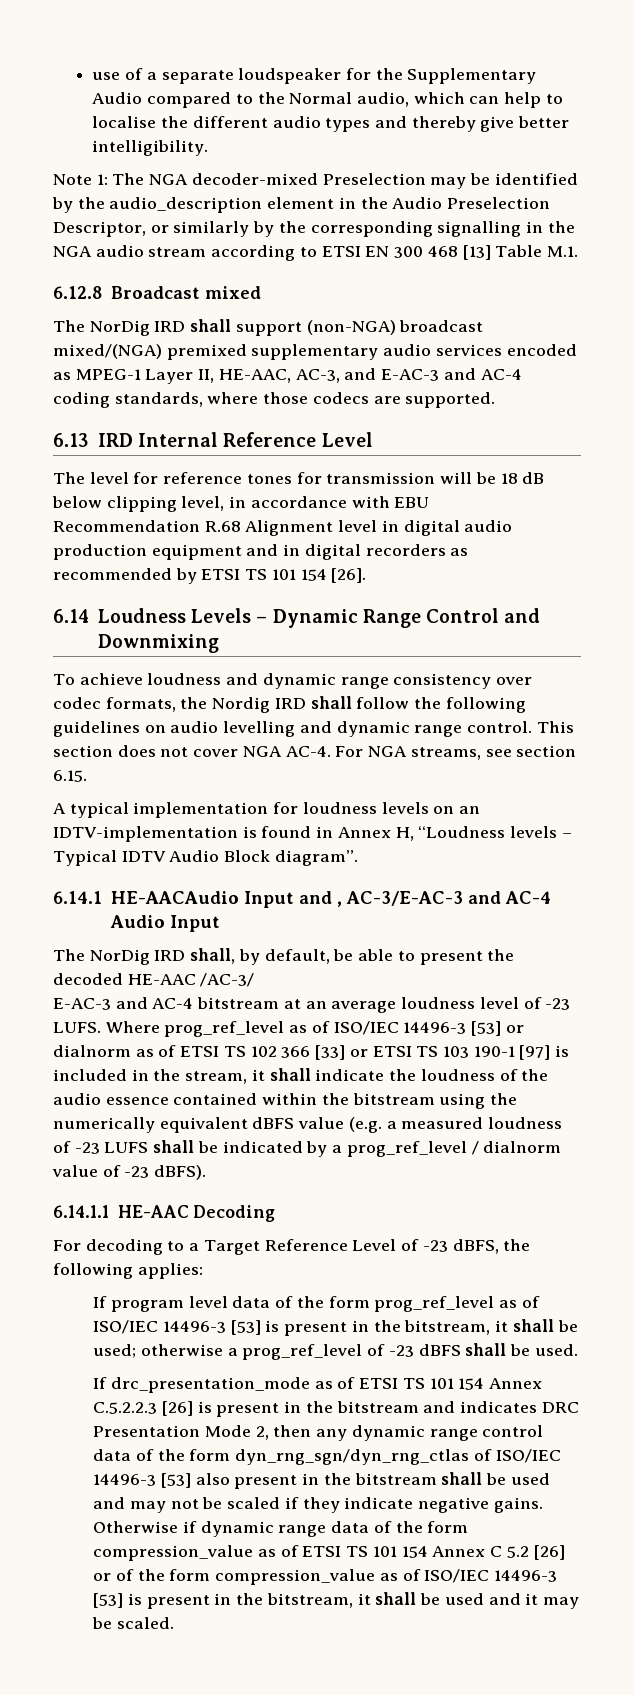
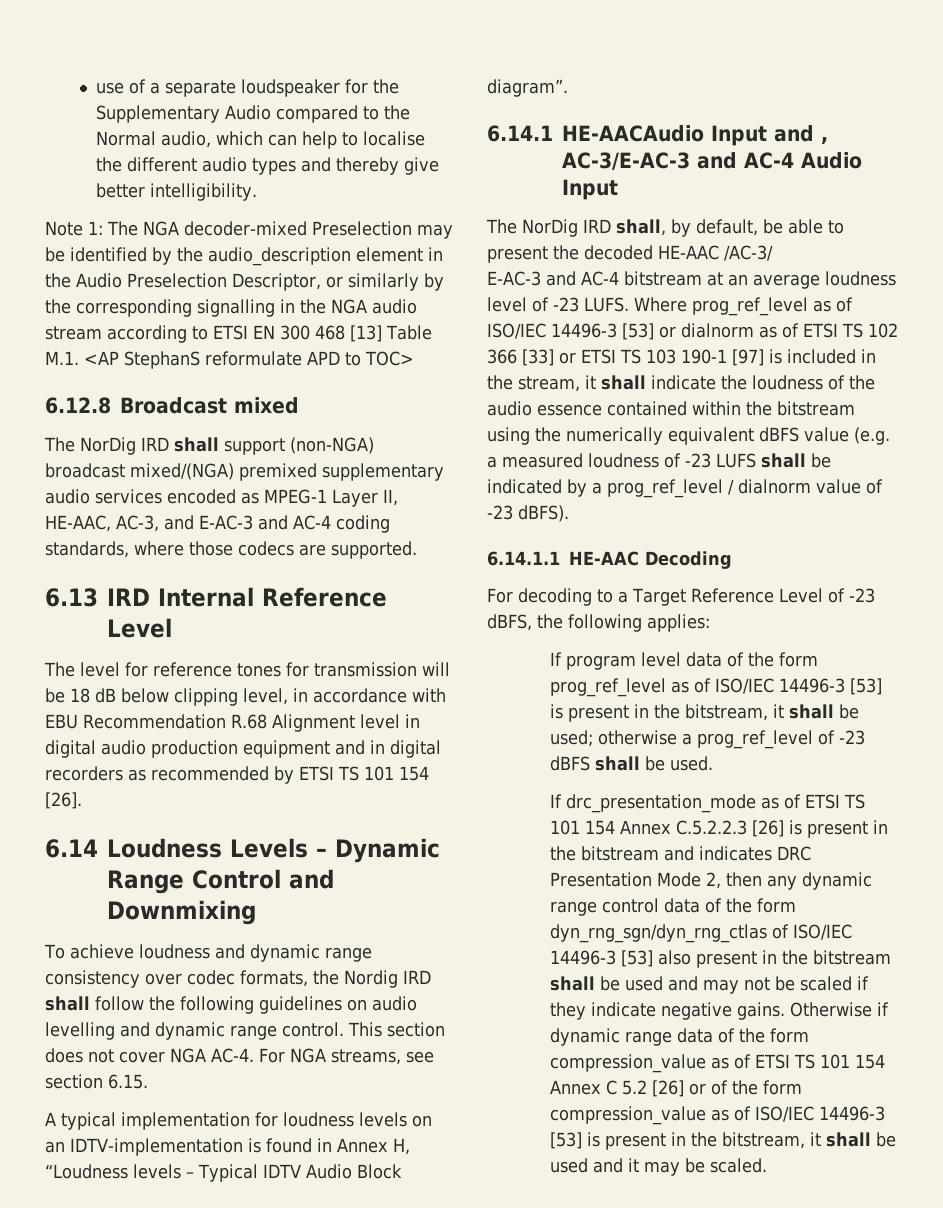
- Note 1: The NGA decoder-mixed Preselection may be identified by the audio_description element in the Audio Preselection Descriptor, or similarly by the corresponding signalling in the NGA audio stream according to ETSI EN 300 468 [13] Table M.1.
+ Note 1: The NGA decoder-mixed Preselection may be identified by the audio_description element in the Audio Preselection Descriptor, or similarly by the corresponding signalling in the NGA audio stream according to ETSI EN 300 468 [13] Table M.1. <AP StephanS reformulate APD to TOC>

